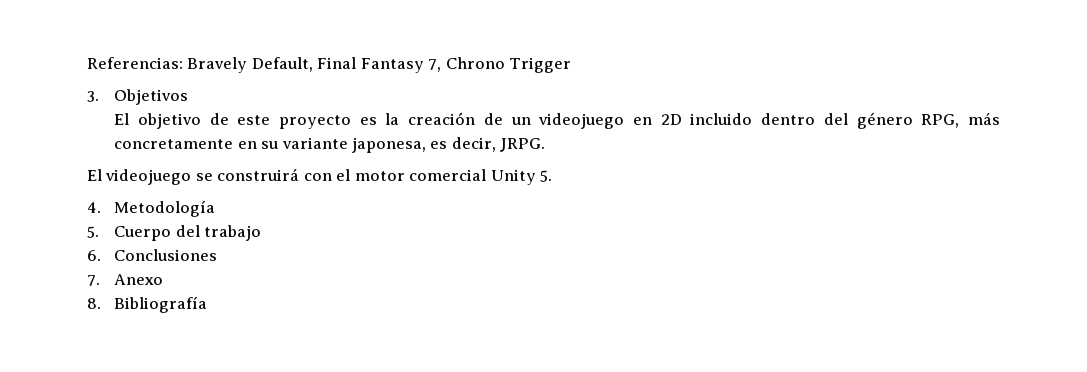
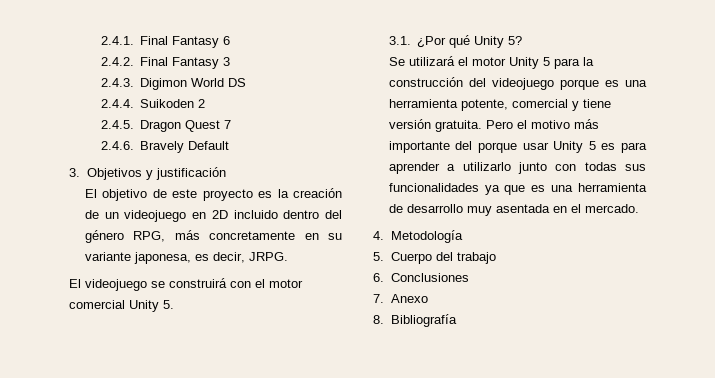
- Referencias: Bravely Default, Final Fantasy 7, Chrono Trigger
+ 2.4.1. Final Fantasy 6
+ 2.4.2. Final Fantasy 3
+ 2.4.3. Digimon World DS
+ 2.4.4. Suikoden 2
+ 2.4.5. Dragon Quest 7
+ 2.4.6. Bravely Default
- 3. Objetivos
+ 3. Objetivos y justificación
+ 3.1. ¿Por qué Unity 5?
+ Se utilizará el motor Unity 5 para la construcción del videojuego porque es una herramienta potente, comercial y tiene versión gratuita. Pero el motivo más importante del porque usar Unity 5 es para aprender a utilizarlo junto con todas sus funcionalidades ya que es una herramienta de desarrollo muy asentada en el mercado.

